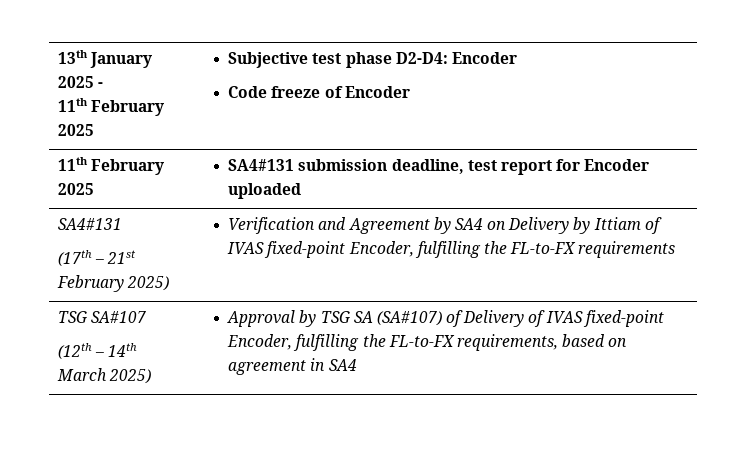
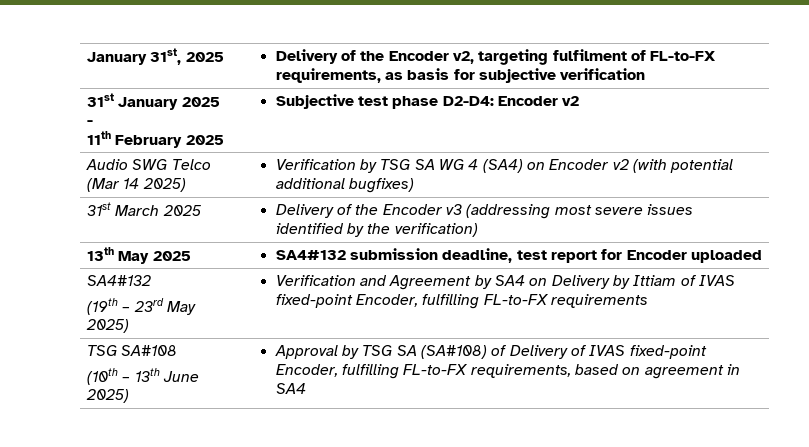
- 13th January 2025 -
- 11th February 2025 | Subjective test phase D2-D4: Encoder
- Code freeze of Encoder
- 11th February 2025 | SA4#131 submission deadline, test report for Encoder uploaded
- SA4#131
- (17th – 21st February 2025) | Verification and Agreement by SA4 on Delivery by Ittiam of IVAS fixed-point Encoder, fulfilling the FL-to-FX requirements
+ January 31st, 2025 | Delivery of the Encoder v2, targeting fulfilment of FL-to-FX requirements, as basis for subjective verification
+ 31st January 2025 -
+ 11th February 2025 | Subjective test phase D2-D4: Encoder v2
+ Audio SWG Telco (Mar 14 2025) | Verification by TSG SA WG 4 (SA4) on Encoder v2 (with potential additional bugfixes)
+ 31st March 2025 | Delivery of the Encoder v3 (addressing most severe issues identified by the verification)
+ 13th May 2025 | SA4#132 submission deadline, test report for Encoder uploaded
+ SA4#132
+ (19th – 23rd May 2025) | Verification and Agreement by SA4 on Delivery by Ittiam of IVAS fixed-point Encoder, fulfilling FL-to-FX requirements
- TSG SA#107
- (12th – 14th March 2025) | Approval by TSG SA (SA#107) of Delivery of IVAS fixed-point Encoder, fulfilling the FL-to-FX requirements, based on agreement in SA4
+ TSG SA#108
+ (10th – 13th June 2025) | Approval by TSG SA (SA#108) of Delivery of IVAS fixed-point Encoder, fulfilling FL-to-FX requirements, based on agreement in SA4

